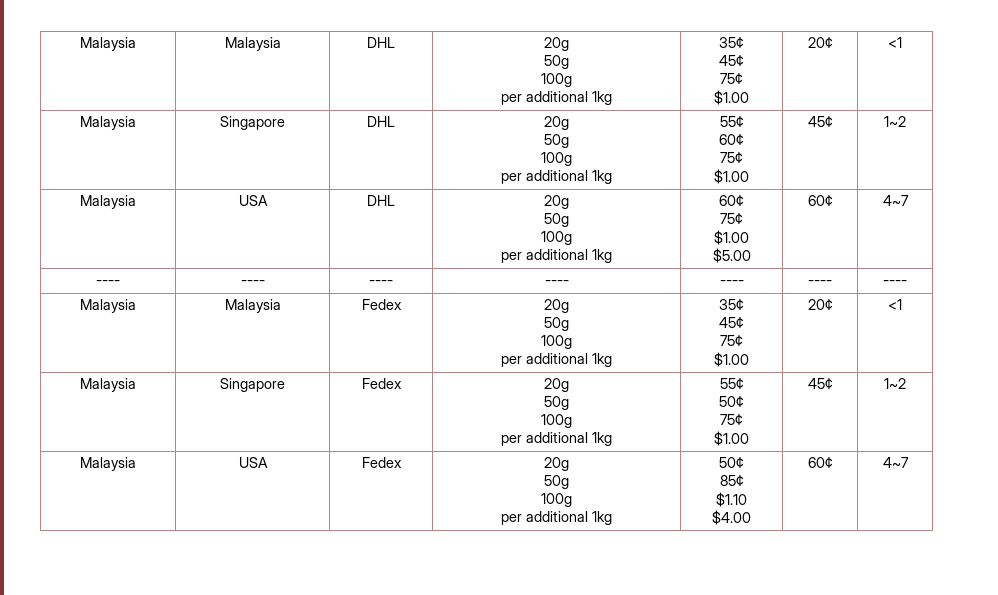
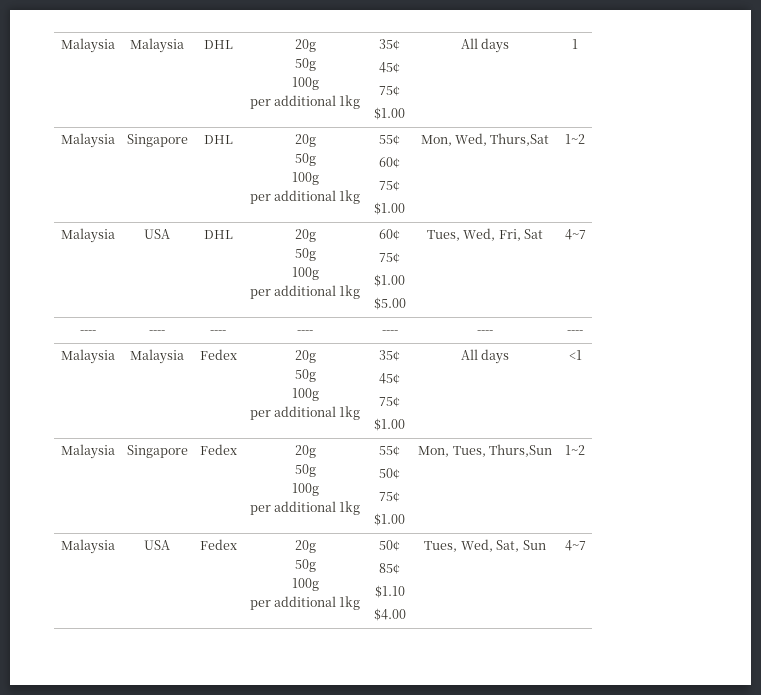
  Malaysia | Malaysia | DHL | 20g
  50g
  100g
  per additional 1kg | 35¢
  45¢
  75¢
- $1.00 | 20¢ | <1
+ $1.00 | All days | 1
  Malaysia | Singapore | DHL | 20g
  50g
  100g
  per additional 1kg | 55¢
  60¢
  75¢
- $1.00 | 45¢ | 1~2
+ $1.00 | Mon, Wed, Thurs,Sat | 1~2
  Malaysia | USA | DHL | 20g
  50g
  100g
  per additional 1kg | 60¢
  75¢
  $1.00
- $5.00 | 60¢ | 4~7
+ $5.00 | Tues, Wed, Fri, Sat | 4~7
  Malaysia | Malaysia | Fedex | 20g
  50g
  100g
  per additional 1kg | 35¢
  45¢
  75¢
- $1.00 | 20¢ | <1
+ $1.00 | All days | <1
  Malaysia | Singapore | Fedex | 20g
  50g
  100g
  per additional 1kg | 55¢
  50¢
  75¢
- $1.00 | 45¢ | 1~2
+ $1.00 | Mon, Tues, Thurs,Sun | 1~2
  Malaysia | USA | Fedex | 20g
  50g
  100g
  per additional 1kg | 50¢
  85¢
  $1.10
- $4.00 | 60¢ | 4~7
+ $4.00 | Tues, Wed, Sat, Sun | 4~7

